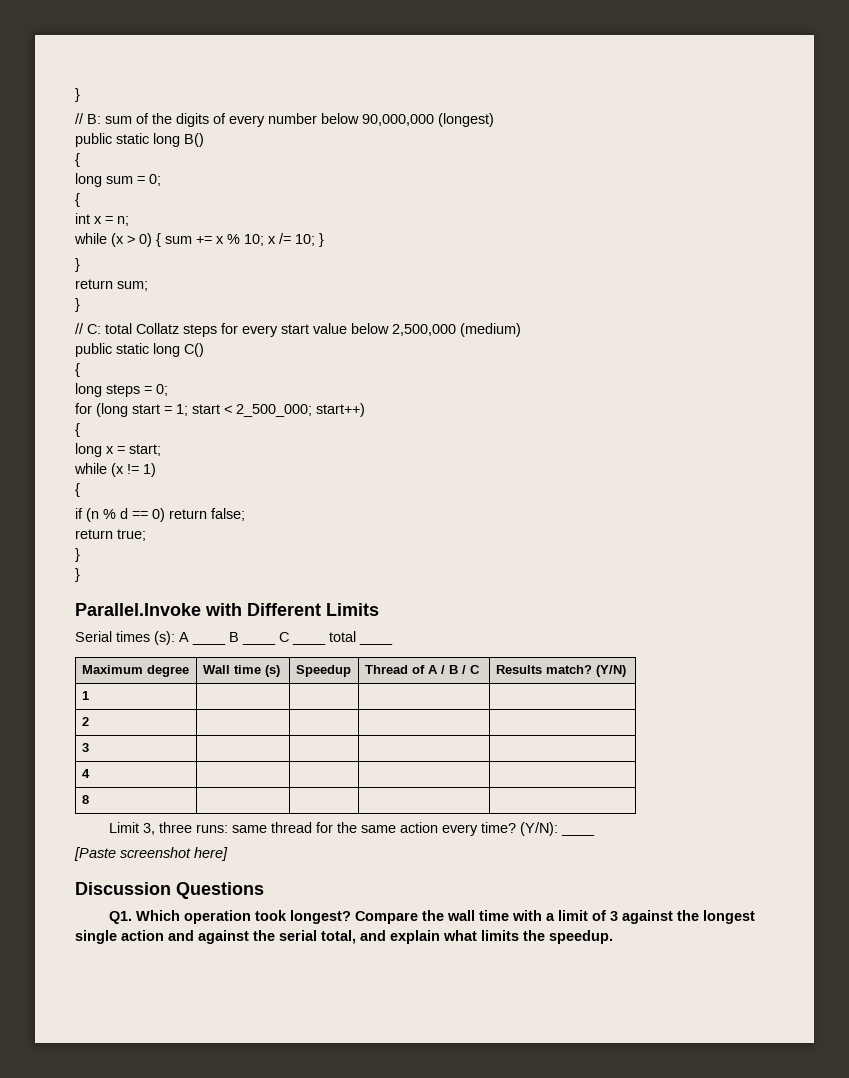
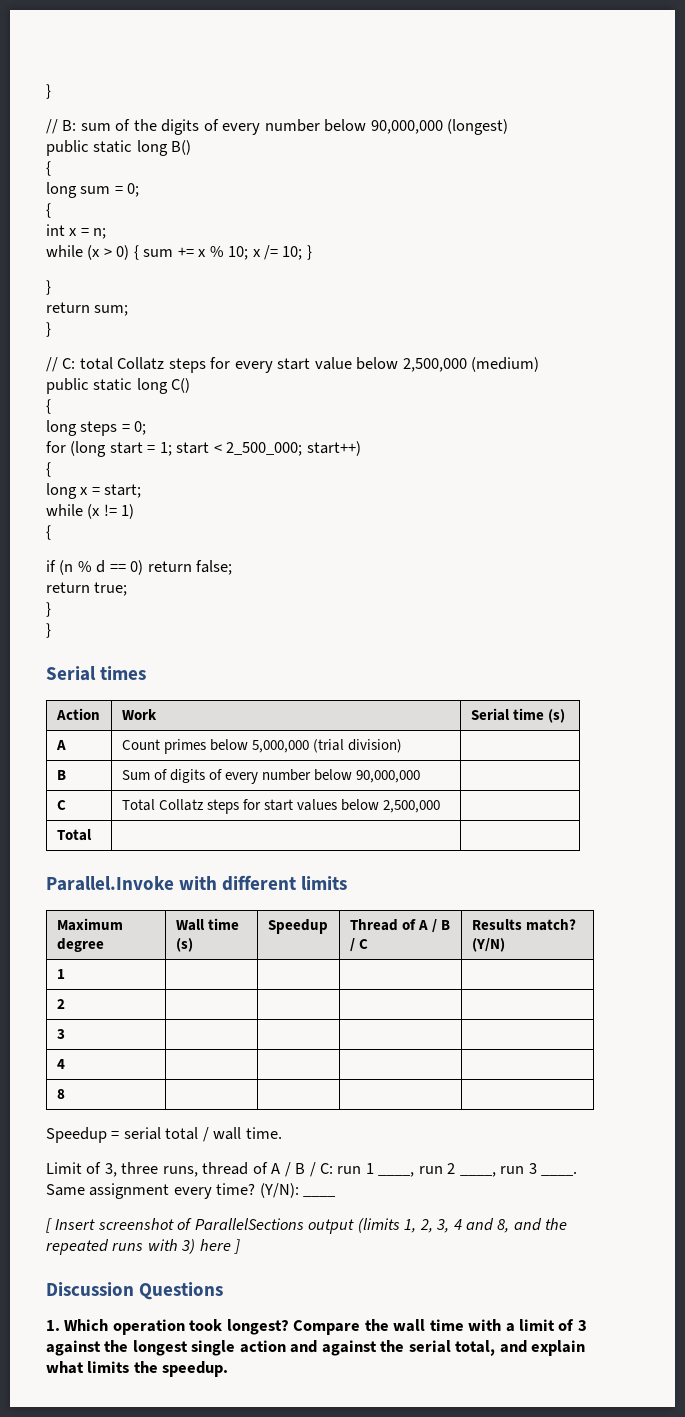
- Parallel.Invoke with Different Limits
- Serial times (s): A ____ B ____ C ____ total ____
+ Serial times
+ Action | Work | Serial time (s)
+ A | Count primes below 5,000,000 (trial division) |
+ B | Sum of digits of every number below 90,000,000 |
+ C | Total Collatz steps for start values below 2,500,000 |
+ Total | |
+ Parallel.Invoke with different limits
+ Speedup = serial total / wall time.
- Limit 3, three runs: same thread for the same action every time? (Y/N): ____
- [Paste screenshot here]
+ Limit of 3, three runs, thread of A / B / C: run 1 ____, run 2 ____, run 3 ____. Same assignment every time? (Y/N): ____
+ [ Insert screenshot of ParallelSections output (limits 1, 2, 3, 4 and 8, and the repeated runs with 3) here ]
- Q1. Which operation took longest?
+ 1. Which operation took longest?

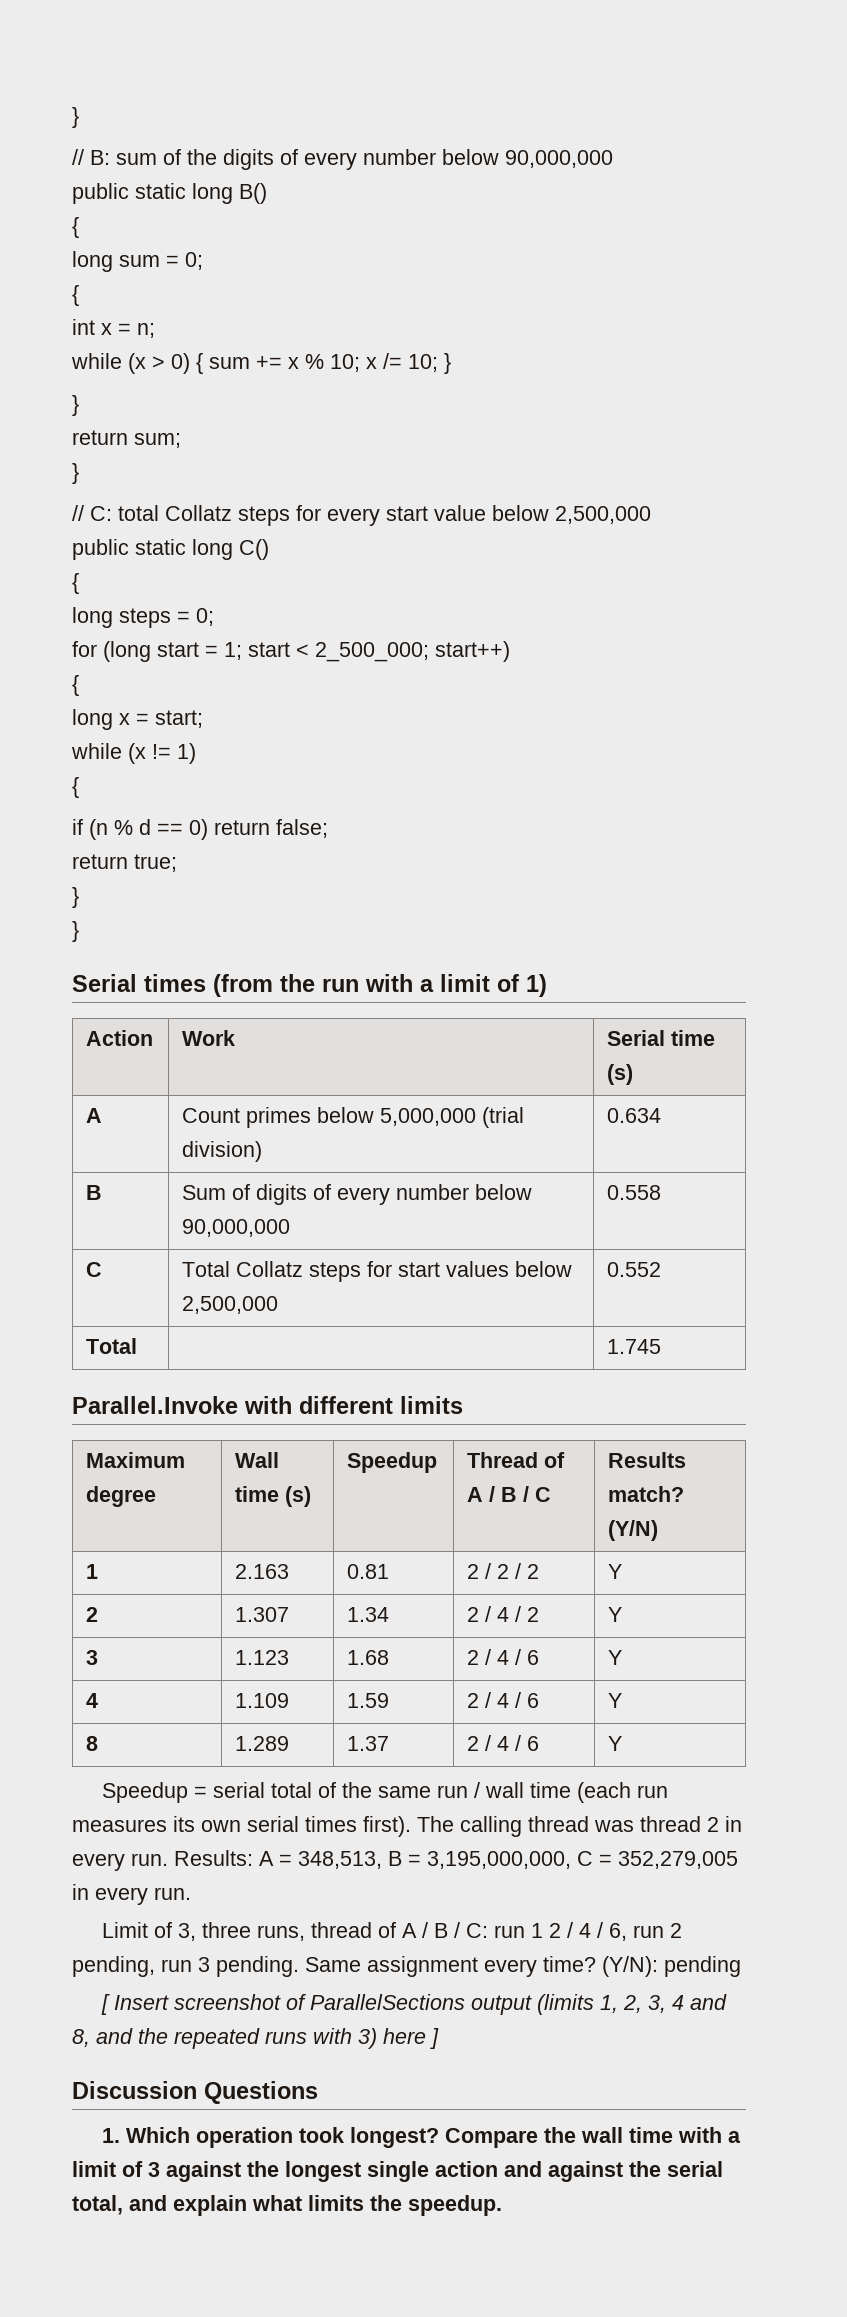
- // B: sum of the digits of every number below 90,000,000 (longest)
+ // B: sum of the digits of every number below 90,000,000
- // C: total Collatz steps for every start value below 2,500,000 (medium)
+ // C: total Collatz steps for every start value below 2,500,000
- Serial times
+ Serial times (from the run with a limit of 1)
- A | Count primes below 5,000,000 (trial division) |
+ A | Count primes below 5,000,000 (trial division) | 0.634
- B | Sum of digits of every number below 90,000,000 |
+ B | Sum of digits of every number below 90,000,000 | 0.558
- C | Total Collatz steps for start values below 2,500,000 |
+ C | Total Collatz steps for start values below 2,500,000 | 0.552
- Total | |
+ Total | | 1.745
- 1 | | | |
- 2 | | | |
- 3 | | | |
- 4 | | | |
- 8 | | | |
- Speedup = serial total / wall time.
+ 1 | 2.163 | 0.81 | 2 / 2 / 2 | Y
+ 2 | 1.307 | 1.34 | 2 / 4 / 2 | Y
+ 3 | 1.123 | 1.68 | 2 / 4 / 6 | Y
+ 4 | 1.109 | 1.59 | 2 / 4 / 6 | Y
+ 8 | 1.289 | 1.37 | 2 / 4 / 6 | Y
+ Speedup = serial total of the same run / wall time (each run measures its own serial times first). The calling thread was thread 2 in every run. Results: A = 348,513, B = 3,195,000,000, C = 352,279,005 in every run.
- Limit of 3, three runs, thread of A / B / C: run 1 ____, run 2 ____, run 3 ____.
+ Limit of 3, three runs, thread of A / B / C: run 1 2 / 4 / 6, run 2 pending, run 3 pending.
- (Y/N): ____
+ (Y/N): pending

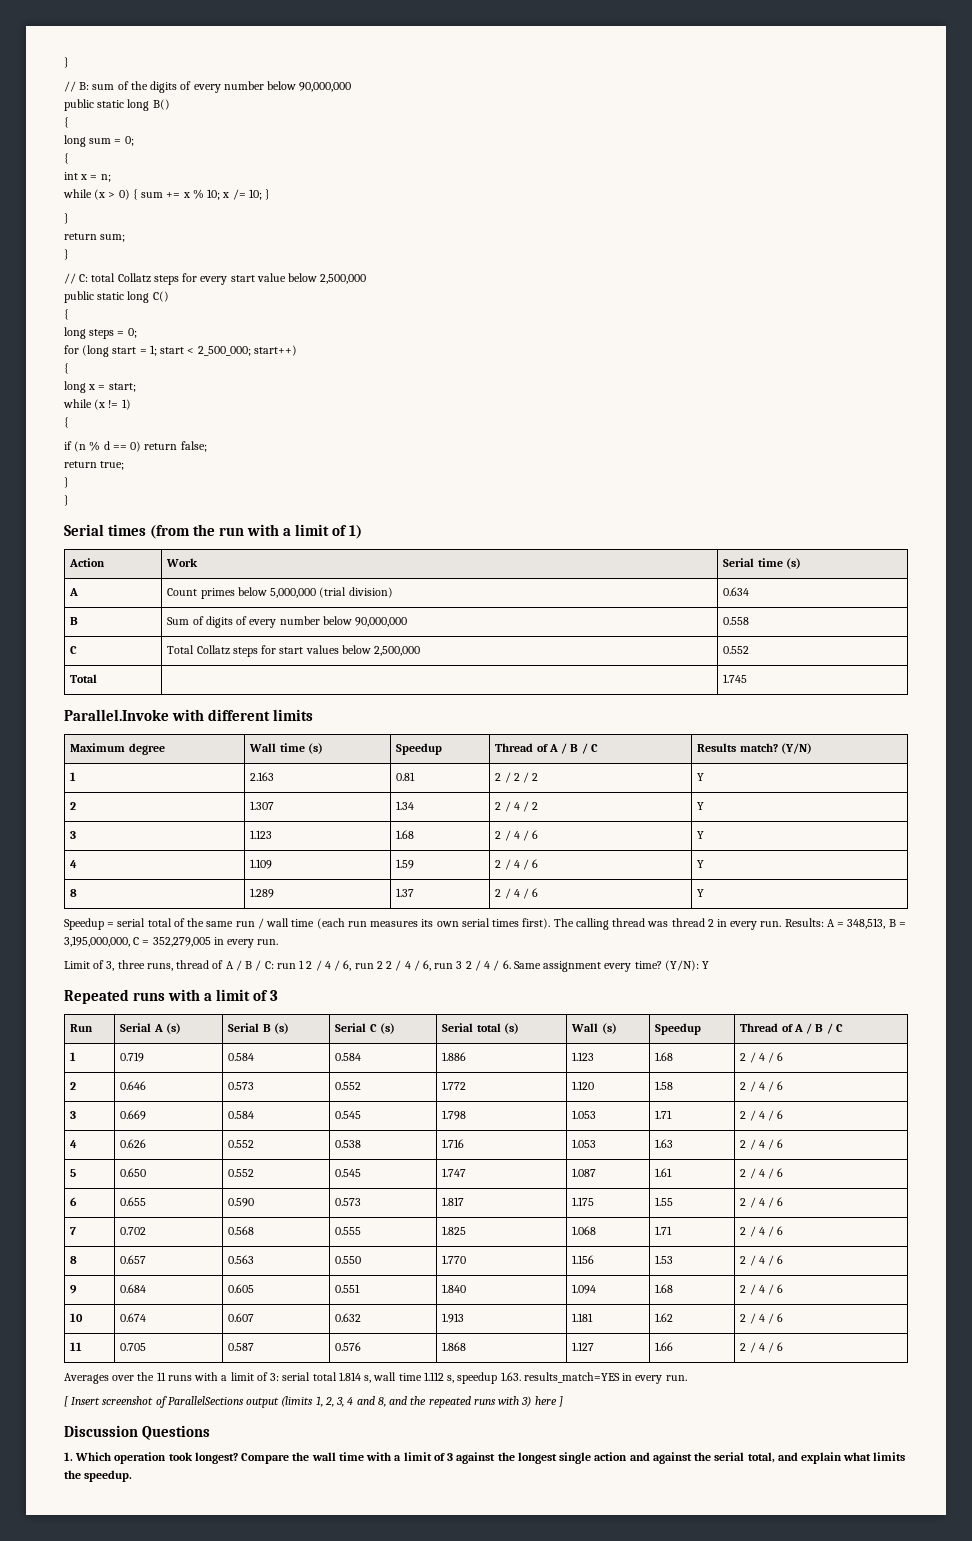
- Limit of 3, three runs, thread of A / B / C: run 1 2 / 4 / 6, run 2 pending, run 3 pending. Same assignment every time?
+ Limit of 3, three runs, thread of A / B / C: run 1 2 / 4 / 6, run 2 2 / 4 / 6, run 3 2 / 4 / 6. Same assignment every time?
- (Y/N): pending
+ (Y/N): Y
+ Repeated runs with a limit of 3
+ Run | Serial A (s) | Serial B (s) | Serial C (s) | Serial total (s) | Wall (s) | Speedup | Thread of A / B / C
+ 1 | 0.719 | 0.584 | 0.584 | 1.886 | 1.123 | 1.68 | 2 / 4 / 6
+ 2 | 0.646 | 0.573 | 0.552 | 1.772 | 1.120 | 1.58 | 2 / 4 / 6
+ 3 | 0.669 | 0.584 | 0.545 | 1.798 | 1.053 | 1.71 | 2 / 4 / 6
+ 4 | 0.626 | 0.552 | 0.538 | 1.716 | 1.053 | 1.63 | 2 / 4 / 6
+ 5 | 0.650 | 0.552 | 0.545 | 1.747 | 1.087 | 1.61 | 2 / 4 / 6
+ 6 | 0.655 | 0.590 | 0.573 | 1.817 | 1.175 | 1.55 | 2 / 4 / 6
+ 7 | 0.702 | 0.568 | 0.555 | 1.825 | 1.068 | 1.71 | 2 / 4 / 6
+ 8 | 0.657 | 0.563 | 0.550 | 1.770 | 1.156 | 1.53 | 2 / 4 / 6
+ 9 | 0.684 | 0.605 | 0.551 | 1.840 | 1.094 | 1.68 | 2 / 4 / 6
+ 10 | 0.674 | 0.607 | 0.632 | 1.913 | 1.181 | 1.62 | 2 / 4 / 6
+ 11 | 0.705 | 0.587 | 0.576 | 1.868 | 1.127 | 1.66 | 2 / 4 / 6
+ Averages over the 11 runs with a limit of 3: serial total 1.814 s, wall time 1.112 s, speedup 1.63. results_match=YES in every run.

